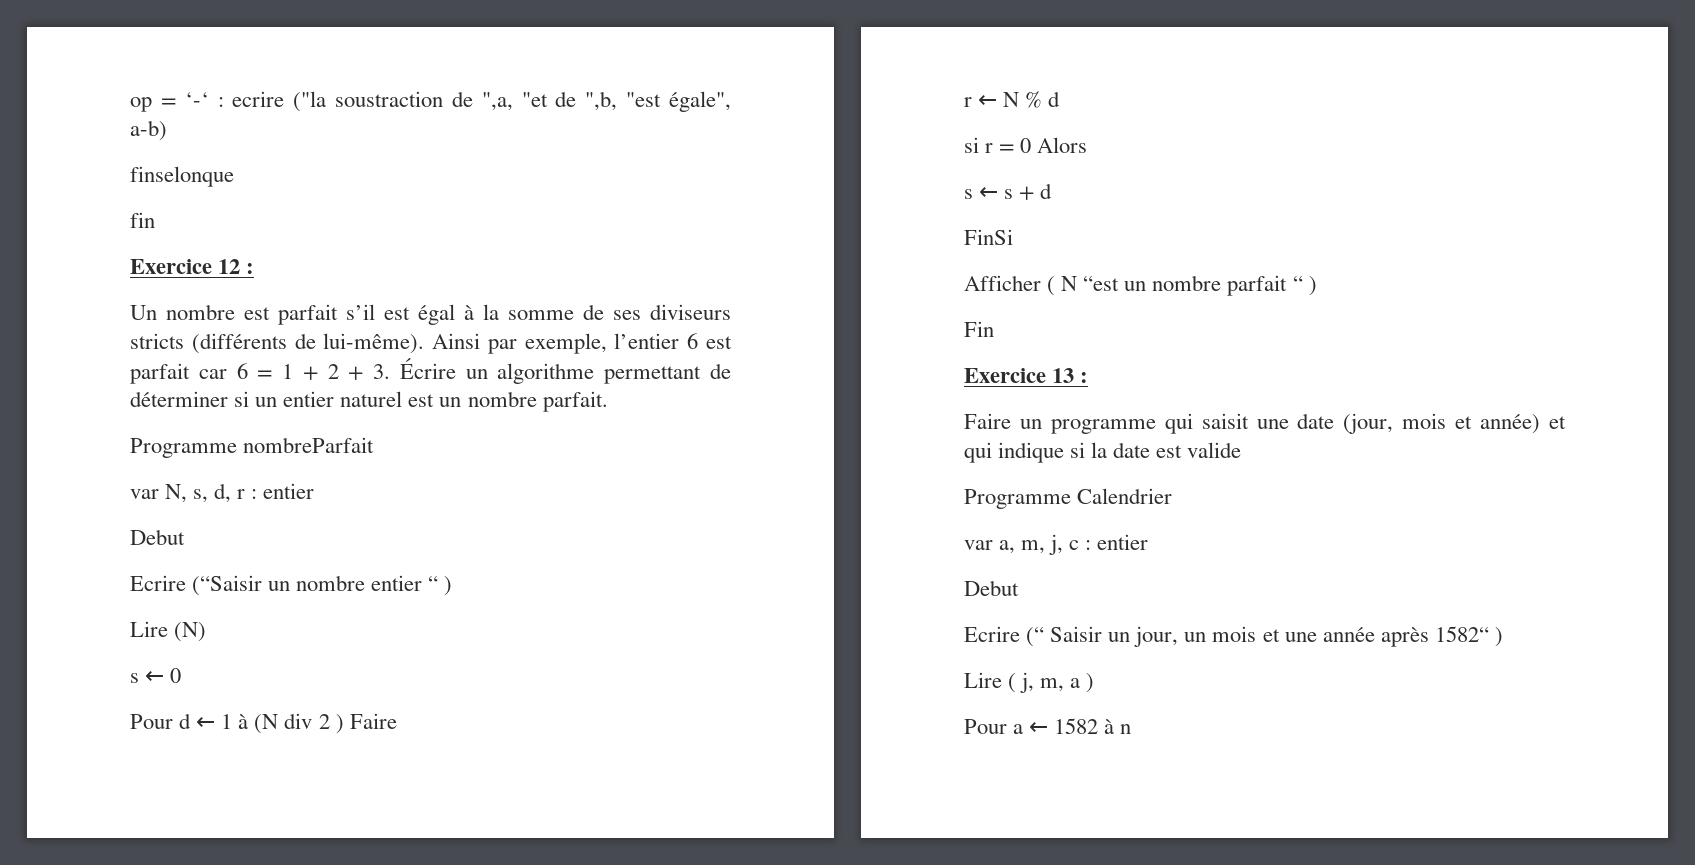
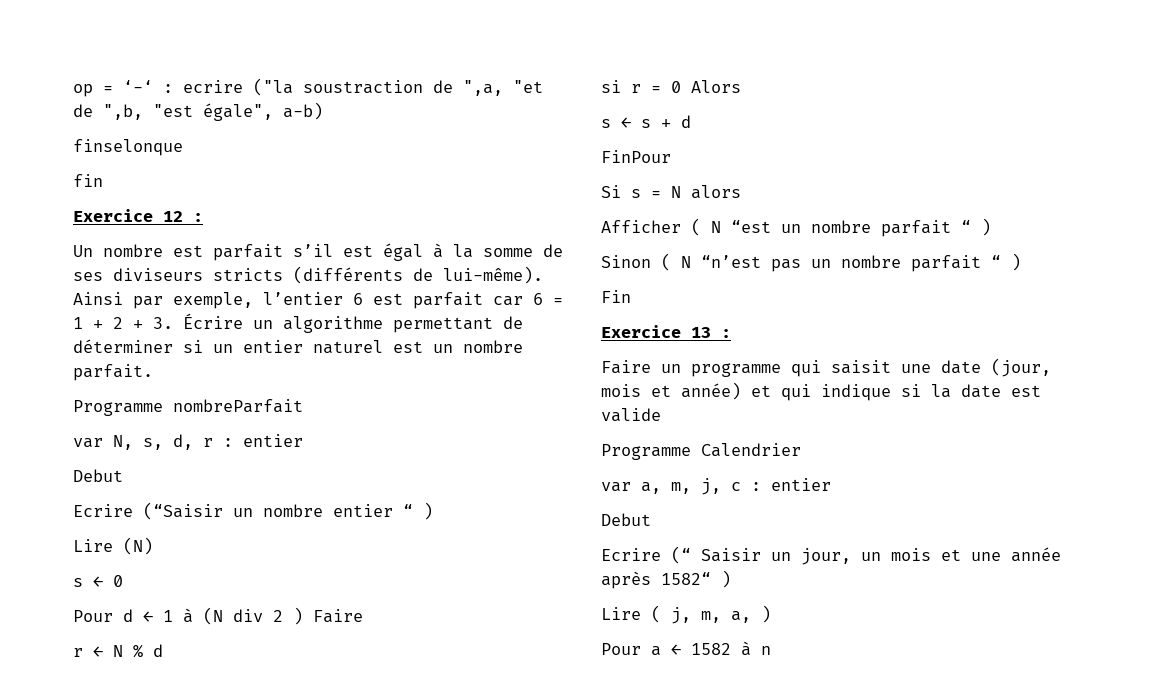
- FinSi
+ FinPour
+ Si s = N alors
+ Sinon ( N “n’est pas un nombre parfait “ )
- Lire ( j, m, a )
+ Lire ( j, m, a, )

